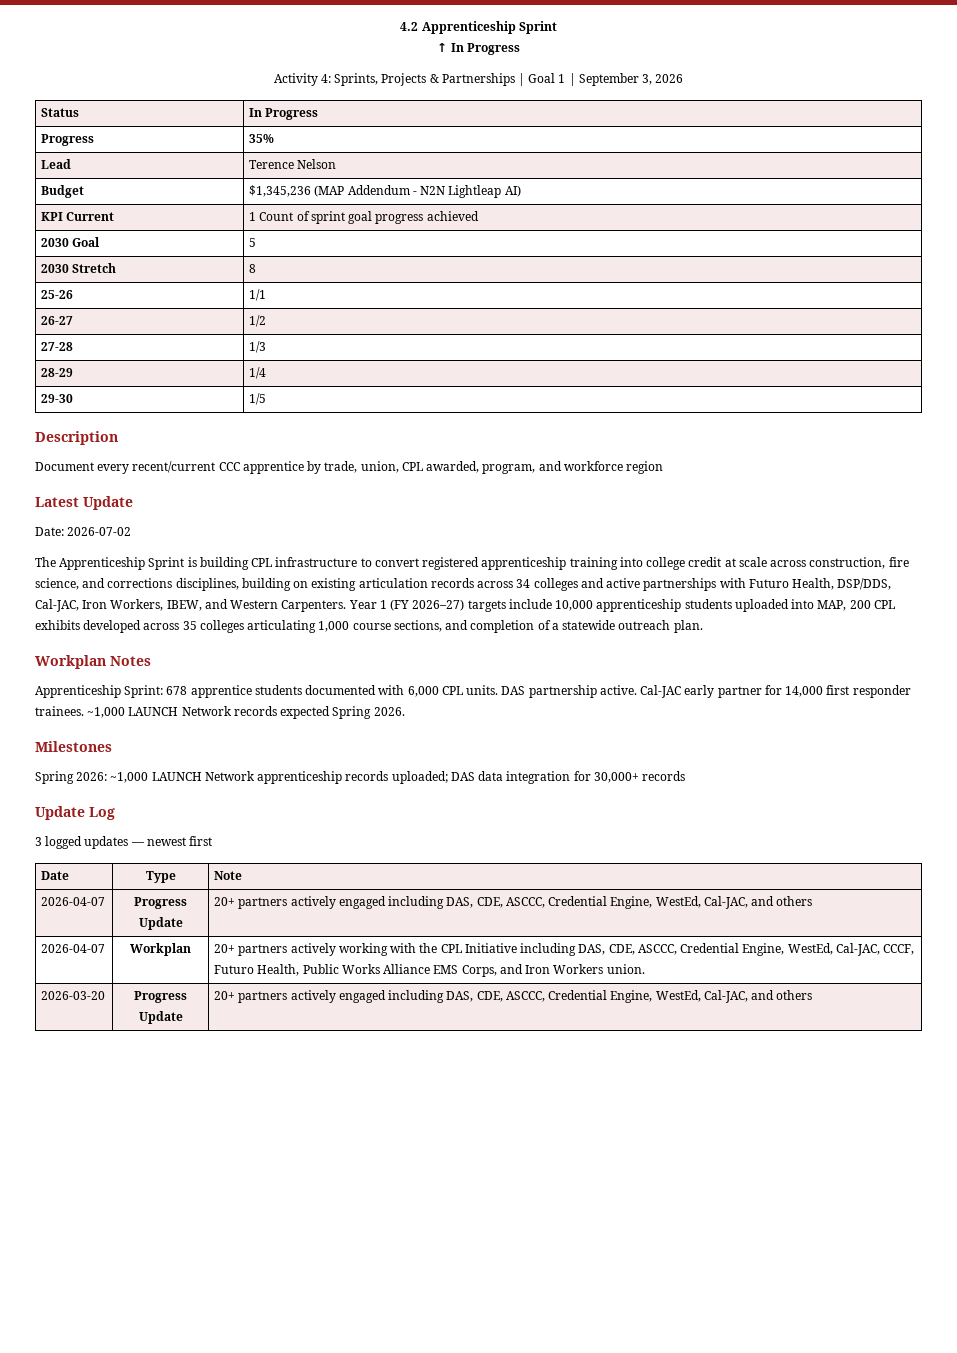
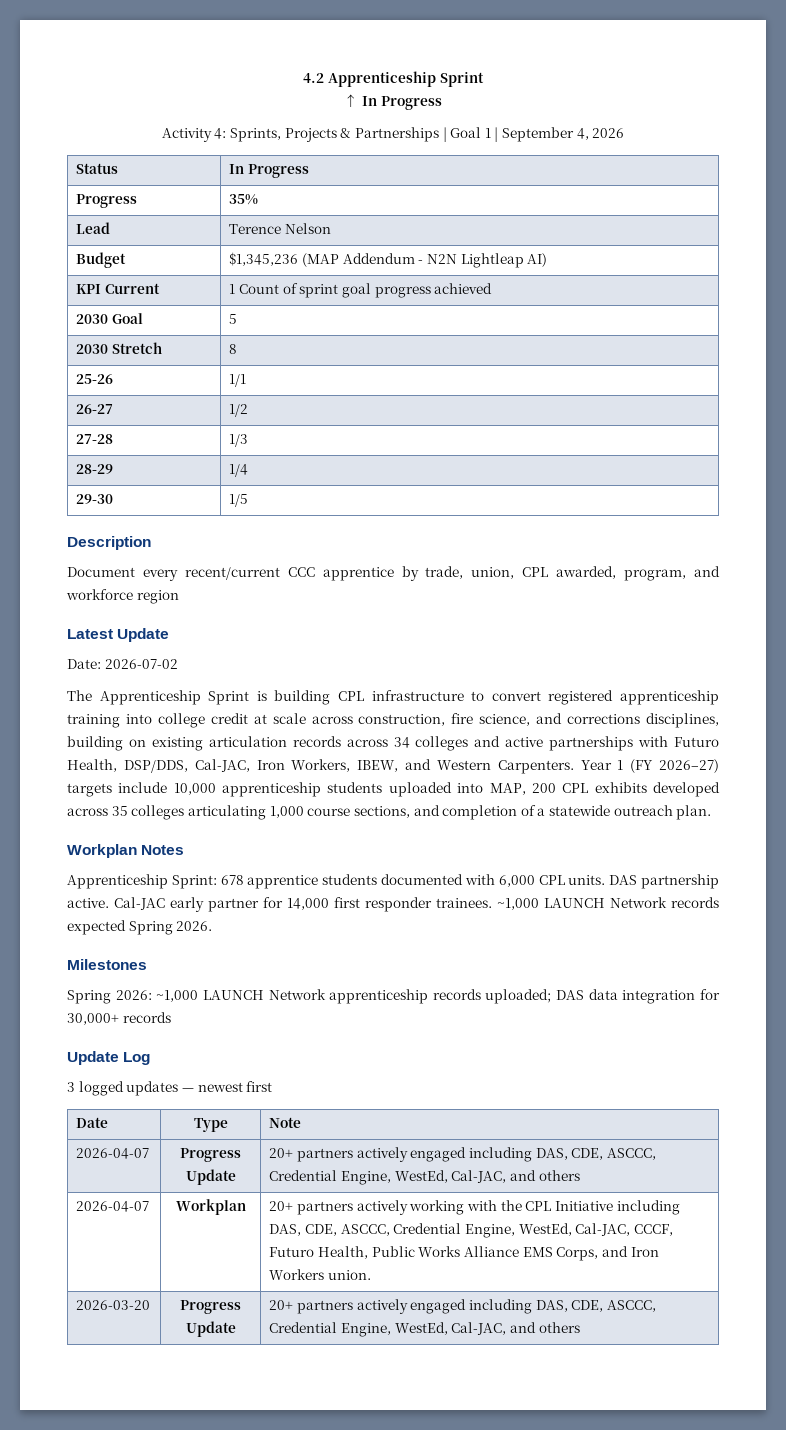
- Activity 4: Sprints, Projects & Partnerships | Goal 1 | September 3, 2026
+ Activity 4: Sprints, Projects & Partnerships | Goal 1 | September 4, 2026

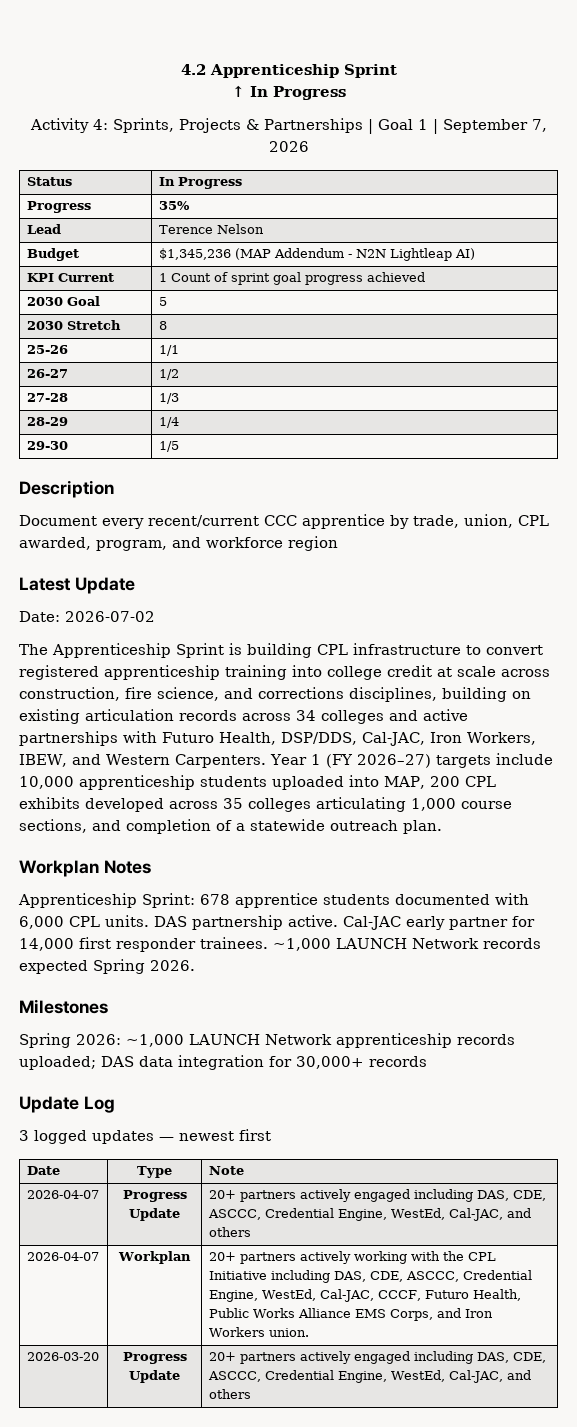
- Activity 4: Sprints, Projects & Partnerships | Goal 1 | September 4, 2026
+ Activity 4: Sprints, Projects & Partnerships | Goal 1 | September 7, 2026

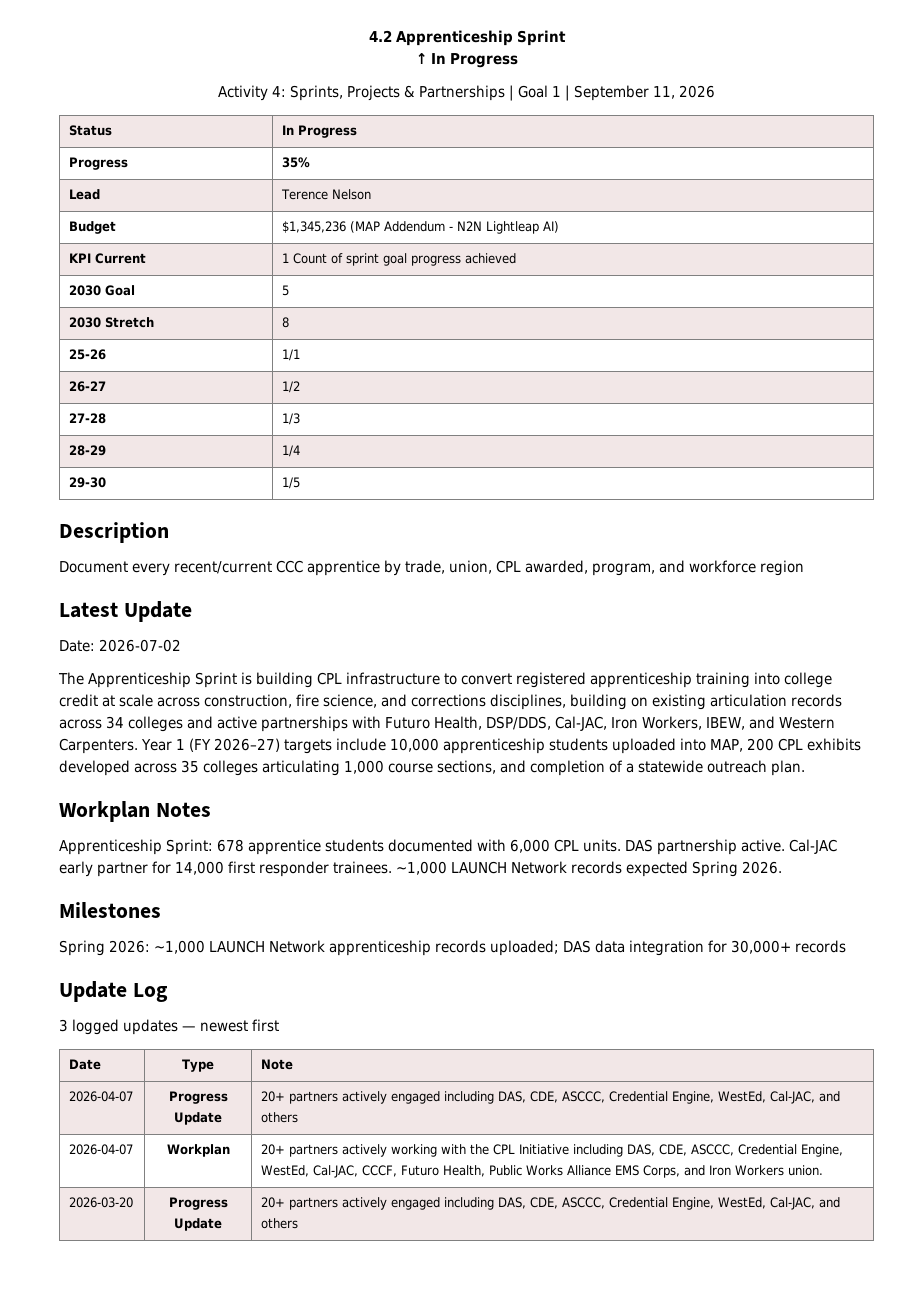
- Activity 4: Sprints, Projects & Partnerships | Goal 1 | September 7, 2026
+ Activity 4: Sprints, Projects & Partnerships | Goal 1 | September 11, 2026

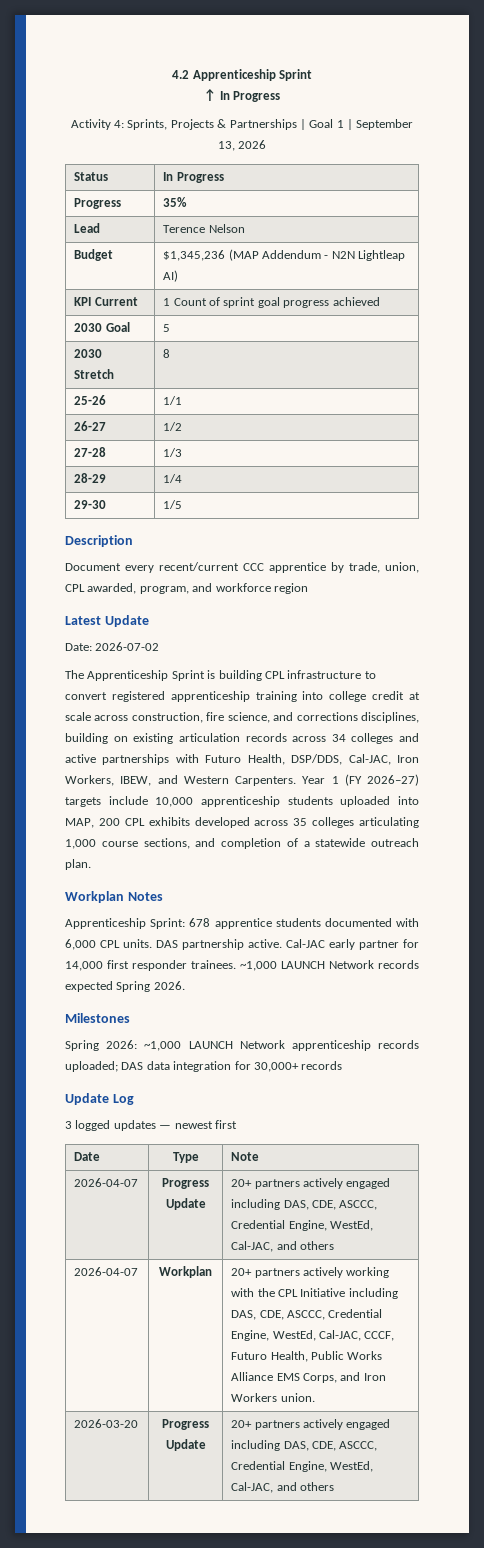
- Activity 4: Sprints, Projects & Partnerships | Goal 1 | September 11, 2026
+ Activity 4: Sprints, Projects & Partnerships | Goal 1 | September 13, 2026

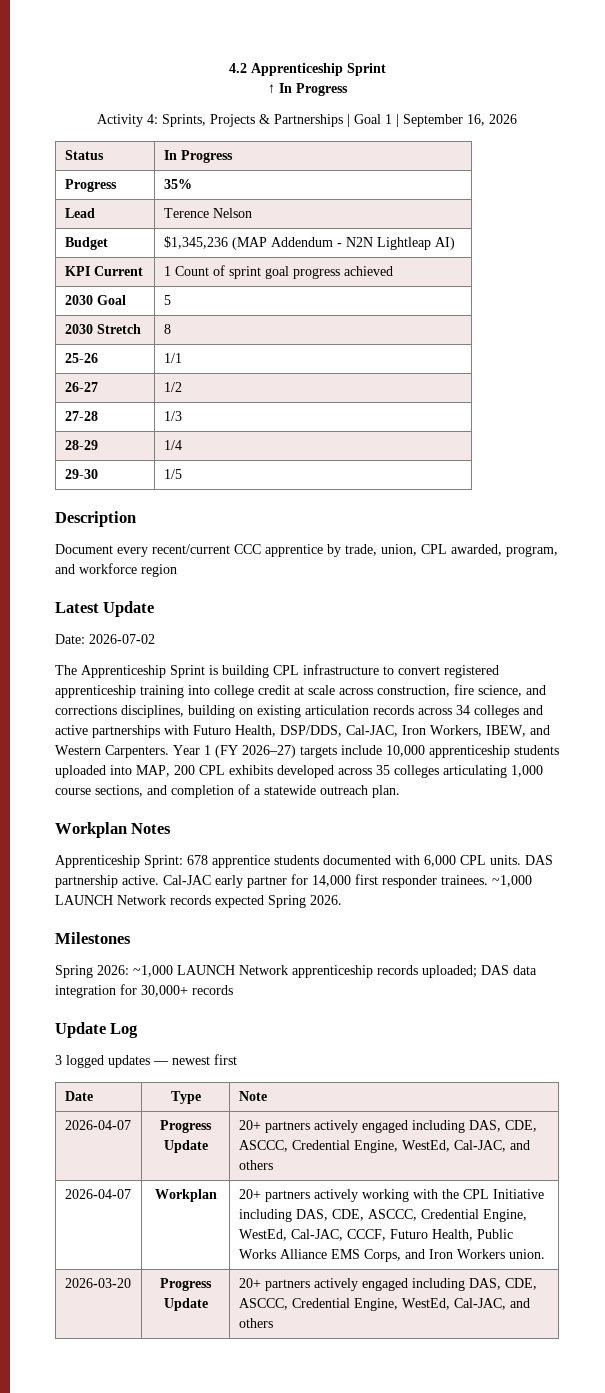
- Activity 4: Sprints, Projects & Partnerships | Goal 1 | September 13, 2026
+ Activity 4: Sprints, Projects & Partnerships | Goal 1 | September 16, 2026

